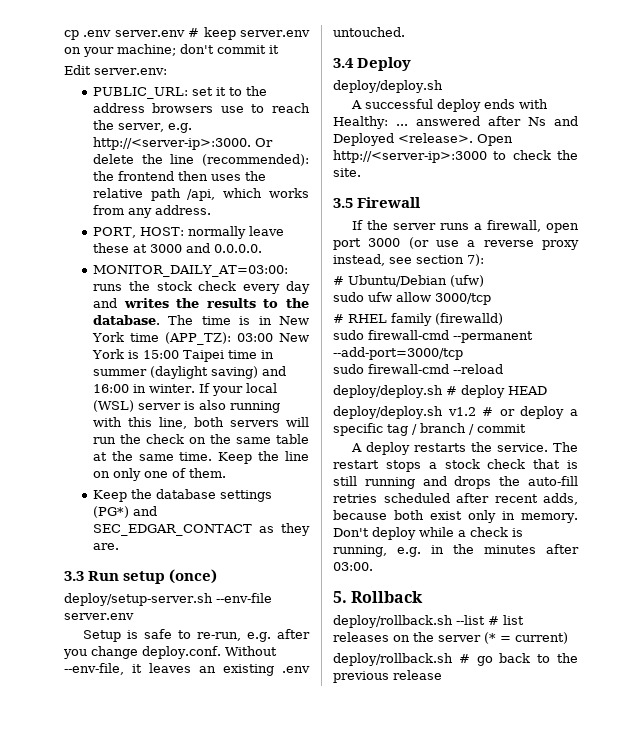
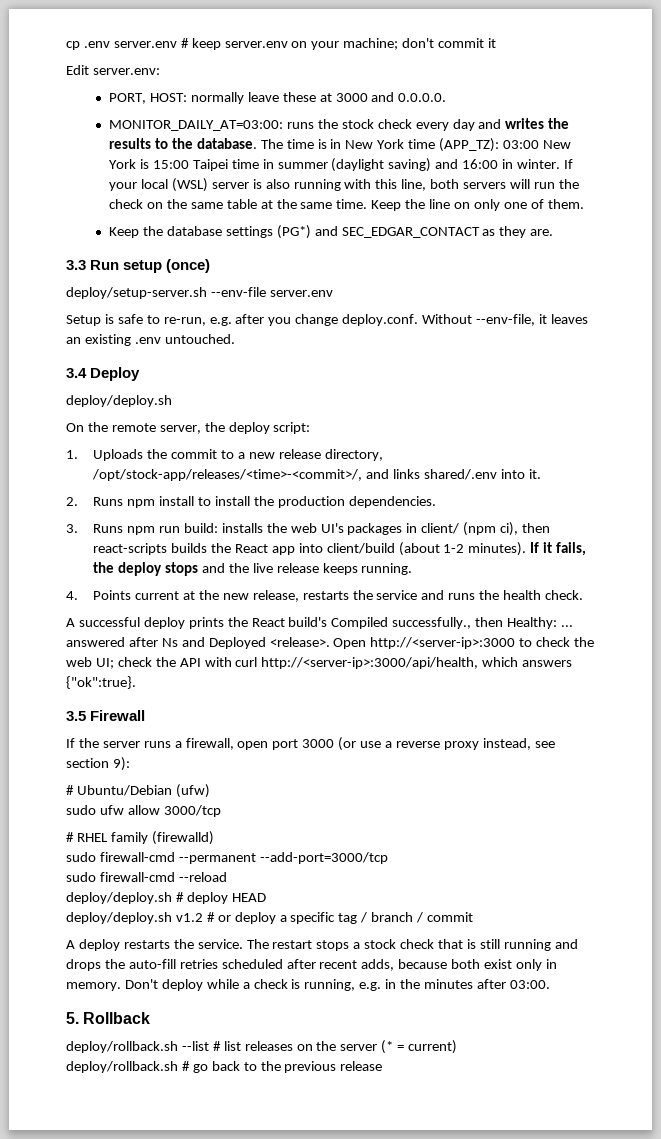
- PUBLIC_URL: set it to the address browsers use to reach the server, e.g. http://<server-ip>:3000. Or delete the line (recommended): the frontend then uses the relative path /api, which works from any address.
- A successful deploy ends with Healthy: ... answered after Ns and Deployed <release>.
+ On the remote server, the deploy script:
+ 1. Uploads the commit to a new release directory, /opt/stock-app/releases/<time>-<commit>/, and links shared/.env into it.
+ 2. Runs npm install to install the production dependencies.
+ 3. Runs npm run build: installs the web UI's packages in client/ (npm ci), then react-scripts builds the React app into client/build (about 1-2 minutes). If it fails, the deploy stops and the live release keeps running.
+ 4. Points current at the new release, restarts the service and runs the health check.
+ A successful deploy prints the React build's Compiled successfully., then Healthy: ... answered after Ns and Deployed <release>.
- Open http://<server-ip>:3000 to check the site.
+ Open http://<server-ip>:3000 to check the web UI; check the API with curl http://<server-ip>:3000/api/health, which answers {"ok":true}.
- If the server runs a firewall, open port 3000 (or use a reverse proxy instead, see section 7):
+ If the server runs a firewall, open port 3000 (or use a reverse proxy instead, see section 9):

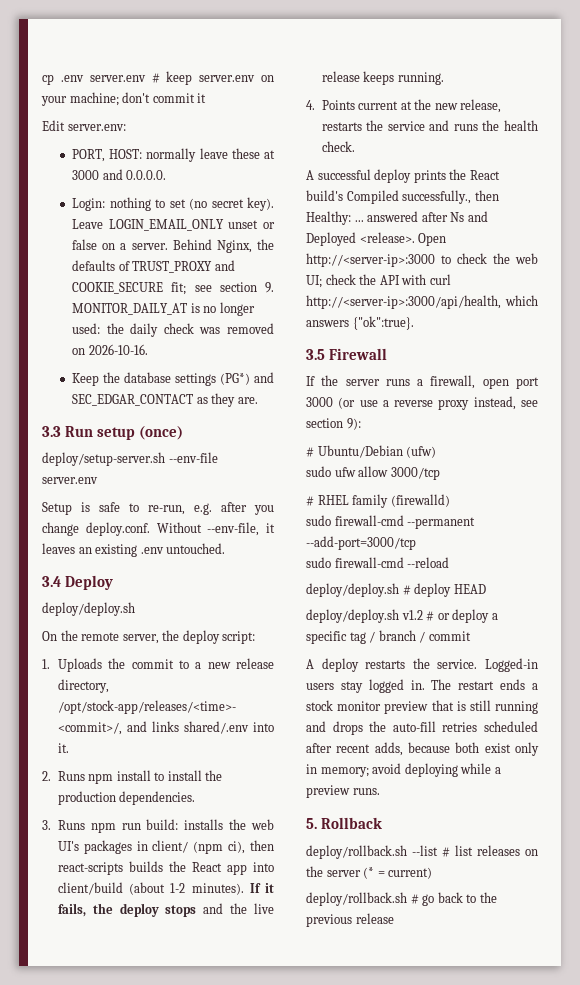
- MONITOR_DAILY_AT=03:00: runs the stock check every day and writes the results to the database. The time is in New York time (APP_TZ): 03:00 New York is 15:00 Taipei time in summer (daylight saving) and 16:00 in winter. If your local (WSL) server is also running with this line, both servers will run the check on the same table at the same time. Keep the line on only one of them.
+ Login: nothing to set (no secret key). Leave LOGIN_EMAIL_ONLY unset or false on a server. Behind Nginx, the defaults of TRUST_PROXY and COOKIE_SECURE fit; see section 9. MONITOR_DAILY_AT is no longer used: the daily check was removed on 2026-10-16.
+ Logged-in users stay logged in.
- The restart stops a stock check that is still running and drops the auto-fill retries scheduled after recent adds, because both exist only in memory. Don't deploy while a check is running, e.g. in the minutes after 03:00.
+ The restart ends a stock monitor preview that is still running and drops the auto-fill retries scheduled after recent adds, because both exist only in memory; avoid deploying while a preview runs.

